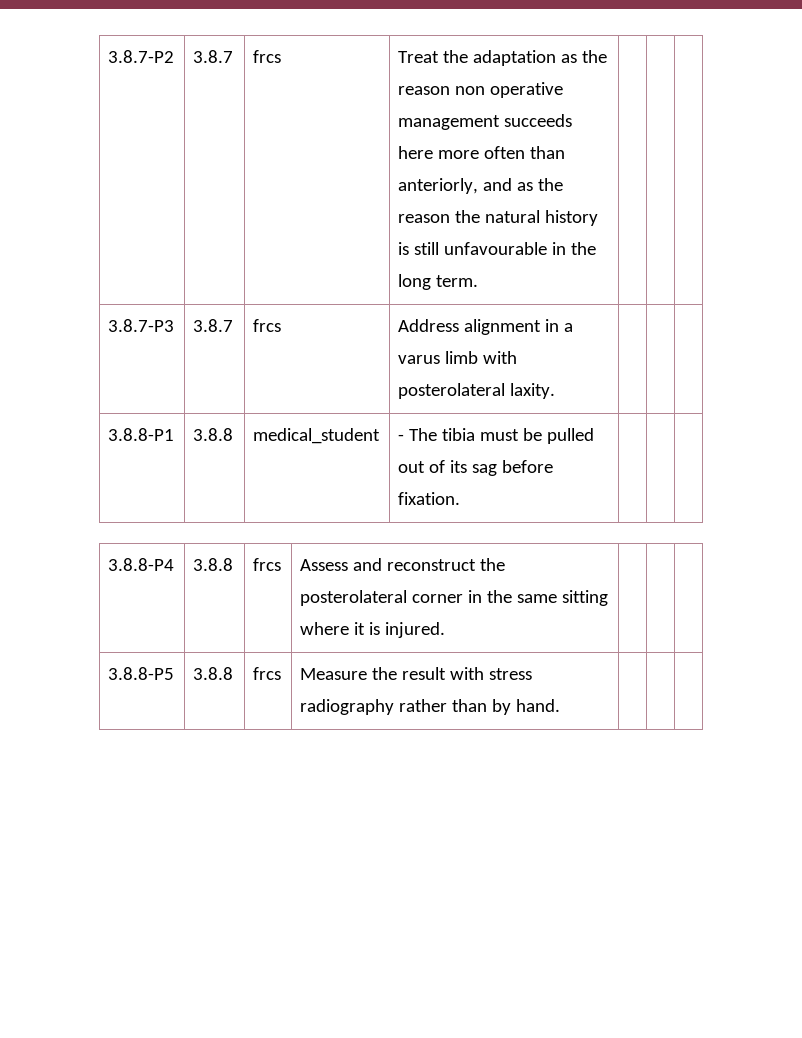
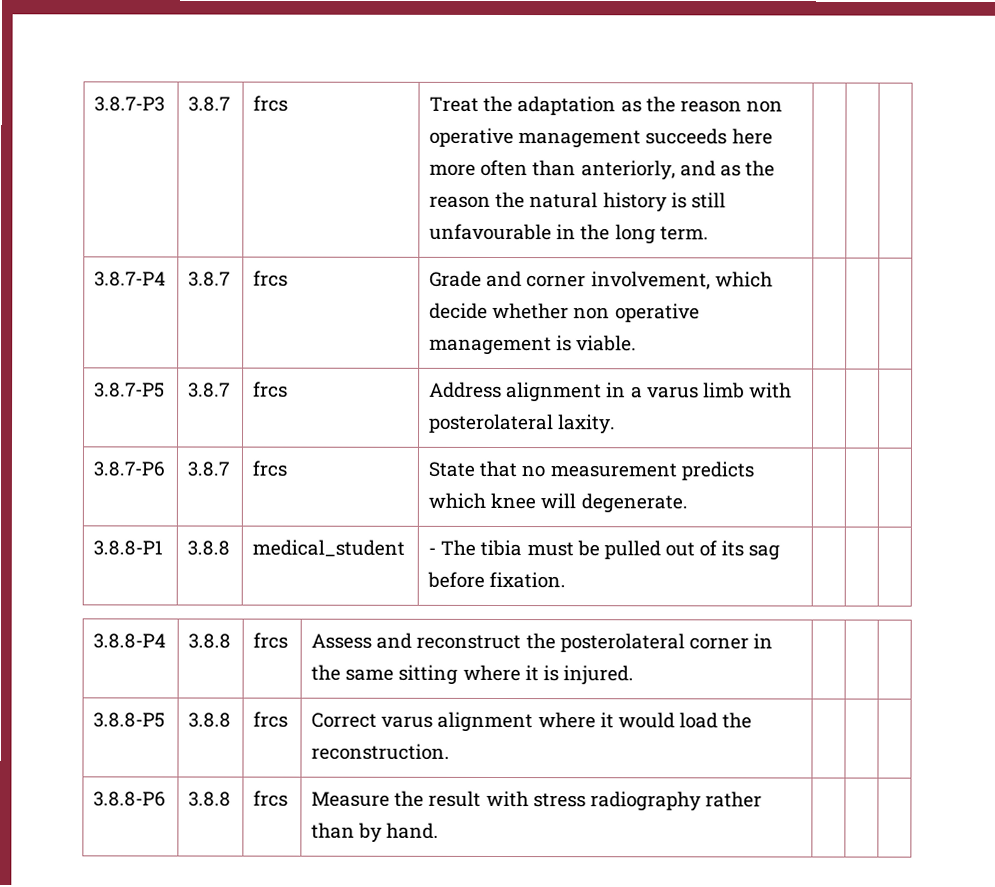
- 3.8.7-P2 | 3.8.7 | frcs | Treat the adaptation as the reason non operative management succeeds here more often than anteriorly, and as the reason the natural history is still unfavourable in the long term. | | |
+ 3.8.7-P3 | 3.8.7 | frcs | Treat the adaptation as the reason non operative management succeeds here more often than anteriorly, and as the reason the natural history is still unfavourable in the long term. | | |
- 3.8.7-P3 | 3.8.7 | frcs | Address alignment in a varus limb with posterolateral laxity. | | |
+ 3.8.7-P4 | 3.8.7 | frcs | Grade and corner involvement, which decide whether non operative management is viable. | | |
+ 3.8.7-P5 | 3.8.7 | frcs | Address alignment in a varus limb with posterolateral laxity. | | |
+ 3.8.7-P6 | 3.8.7 | frcs | State that no measurement predicts which knee will degenerate. | | |
- 3.8.8-P5 | 3.8.8 | frcs | Measure the result with stress radiography rather than by hand. | | |
+ 3.8.8-P5 | 3.8.8 | frcs | Correct varus alignment where it would load the reconstruction. | | |
+ 3.8.8-P6 | 3.8.8 | frcs | Measure the result with stress radiography rather than by hand. | | |

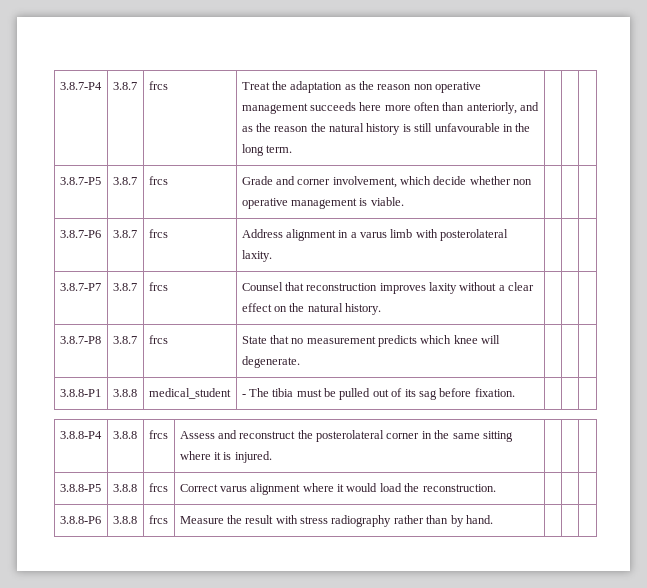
- 3.8.7-P3 | 3.8.7 | frcs | Treat the adaptation as the reason non operative management succeeds here more often than anteriorly, and as the reason the natural history is still unfavourable in the long term. | | |
+ 3.8.7-P4 | 3.8.7 | frcs | Treat the adaptation as the reason non operative management succeeds here more often than anteriorly, and as the reason the natural history is still unfavourable in the long term. | | |
- 3.8.7-P4 | 3.8.7 | frcs | Grade and corner involvement, which decide whether non operative management is viable. | | |
+ 3.8.7-P5 | 3.8.7 | frcs | Grade and corner involvement, which decide whether non operative management is viable. | | |
- 3.8.7-P5 | 3.8.7 | frcs | Address alignment in a varus limb with posterolateral laxity. | | |
+ 3.8.7-P6 | 3.8.7 | frcs | Address alignment in a varus limb with posterolateral laxity. | | |
- 3.8.7-P6 | 3.8.7 | frcs | State that no measurement predicts which knee will degenerate. | | |
+ 3.8.7-P7 | 3.8.7 | frcs | Counsel that reconstruction improves laxity without a clear effect on the natural history. | | |
+ 3.8.7-P8 | 3.8.7 | frcs | State that no measurement predicts which knee will degenerate. | | |

